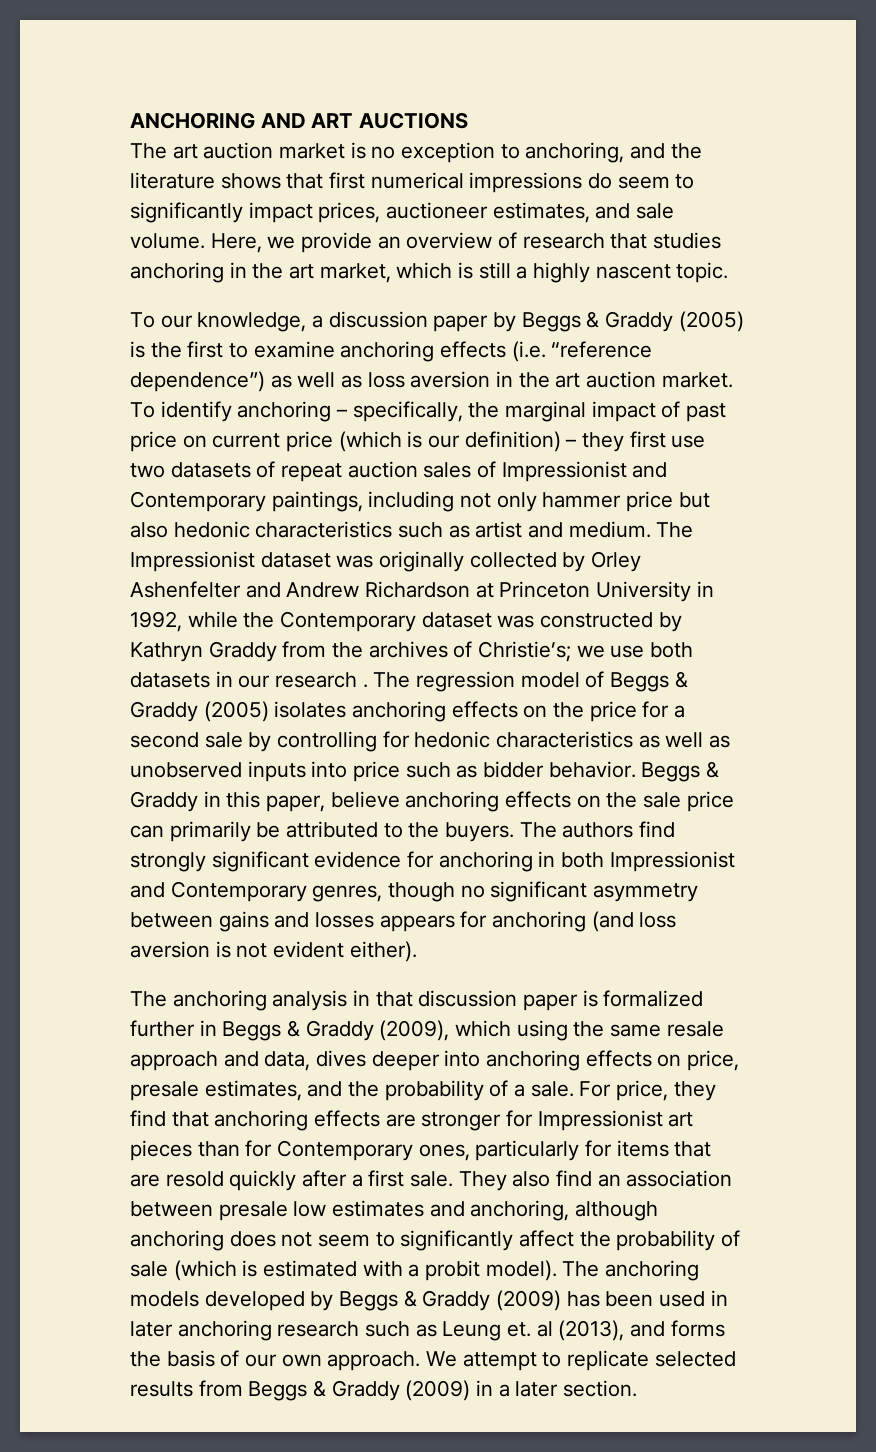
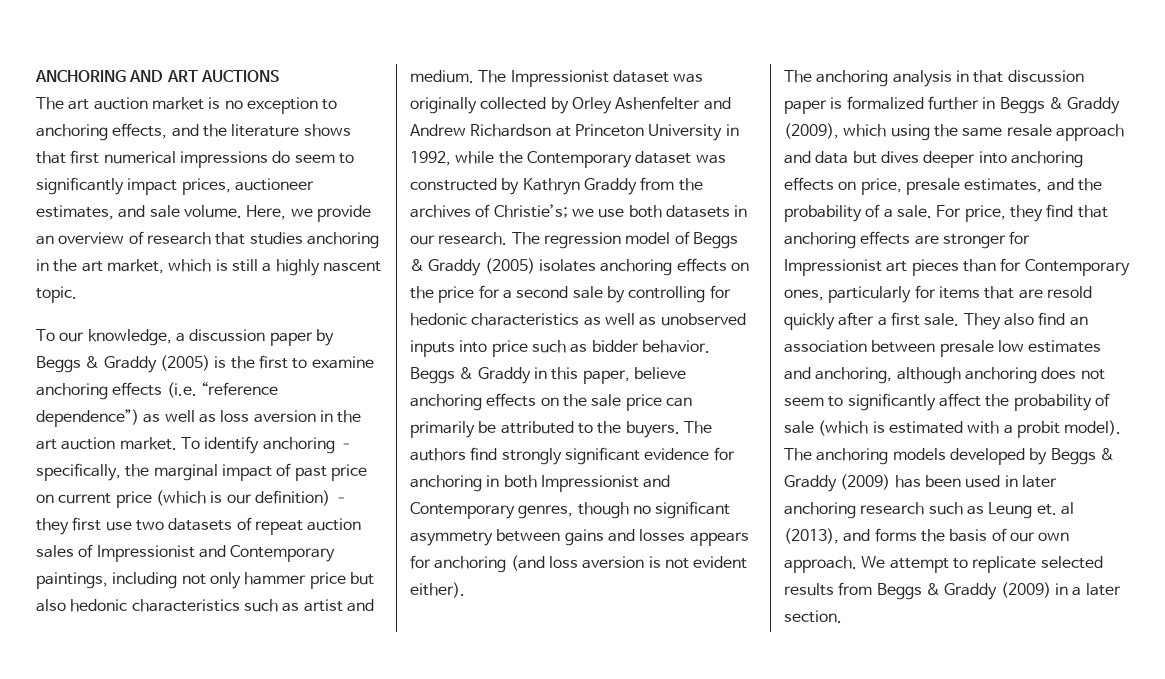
- The art auction market is no exception to anchoring, and the literature shows that first numerical impressions do seem to significantly impact prices, auctioneer estimates, and sale volume.
+ The art auction market is no exception to anchoring effects, and the literature shows that first numerical impressions do seem to significantly impact prices, auctioneer estimates, and sale volume.
- The Impressionist dataset was originally collected by Orley Ashenfelter and Andrew Richardson at Princeton University in 1992, while the Contemporary dataset was constructed by Kathryn Graddy from the archives of Christie’s; we use both datasets in our research .
+ The Impressionist dataset was originally collected by Orley Ashenfelter and Andrew Richardson at Princeton University in 1992, while the Contemporary dataset was constructed by Kathryn Graddy from the archives of Christie’s; we use both datasets in our research.
- The anchoring analysis in that discussion paper is formalized further in Beggs & Graddy (2009), which using the same resale approach and data, dives deeper into anchoring effects on price, presale estimates, and the probability of a sale.
+ The anchoring analysis in that discussion paper is formalized further in Beggs & Graddy (2009), which using the same resale approach and data but dives deeper into anchoring effects on price, presale estimates, and the probability of a sale.

